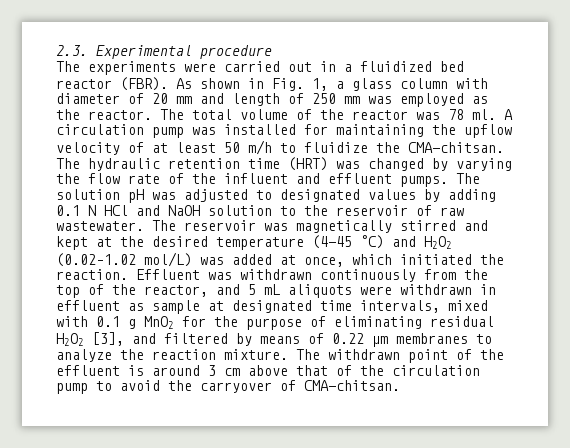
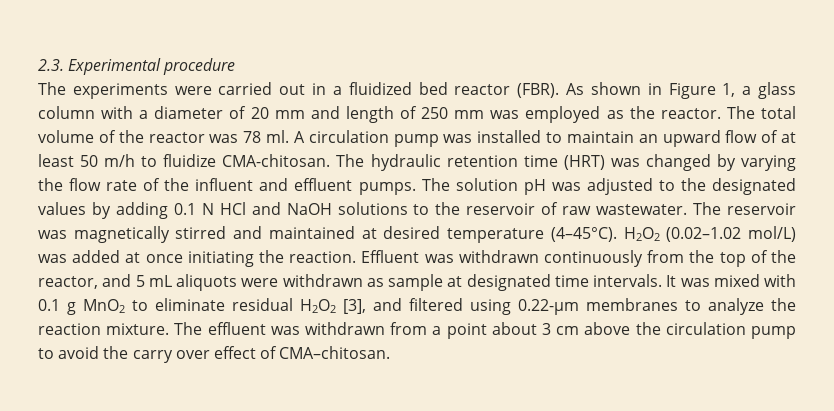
- As shown in Fig. 1, a glass column with diameter of 20 mm and length of 250 mm was employed as the reactor.
+ As shown in Figure 1, a glass column with a diameter of 20 mm and length of 250 mm was employed as the reactor.
- A circulation pump was installed for maintaining the upflow velocity of at least 50 m/h to fluidize the CMA-chitsan.
+ A circulation pump was installed to maintain an upward flow of at least 50 m/h to fluidize CMA-chitosan.
- The solution pH was adjusted to designated values by adding 0.1 N HCl and NaOH solution to the reservoir of raw wastewater.
+ The solution pH was adjusted to the designated values by adding 0.1 N HCl and NaOH solutions to the reservoir of raw wastewater.
- The reservoir was magnetically stirred and kept at the desired temperature (4-45 °C) and H2O2 (0.02–1.02 mol/L) was added at once, which initiated the reaction.
+ The reservoir was magnetically stirred and maintained at desired temperature (4–45°C). H2O2 (0.02–1.02 mol/L) was added at once initiating the reaction.
- Effluent was withdrawn continuously from the top of the reactor, and 5 mL aliquots were withdrawn in effluent as sample at designated time intervals, mixed with 0.1 g MnO2 for the purpose of eliminating residual H2O2 [3], and filtered by means of 0.22 μm membranes to analyze the reaction mixture.
+ Effluent was withdrawn continuously from the top of the reactor, and 5 mL aliquots were withdrawn as sample at designated time intervals. It was mixed with 0.1 g MnO2 to eliminate residual H2O2 [3], and filtered using 0.22-μm membranes to analyze the reaction mixture.
- The withdrawn point of the effluent is around 3 cm above that of the circulation pump to avoid the carryover of CMA-chitsan.
+ The effluent was withdrawn from a point about 3 cm above the circulation pump to avoid the carry over effect of CMA–chitosan.

